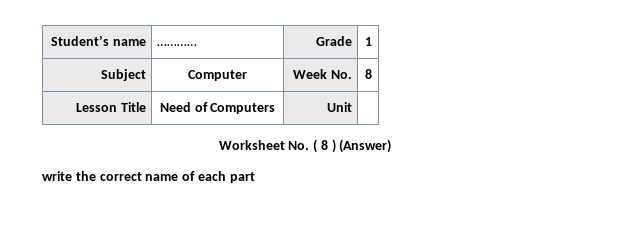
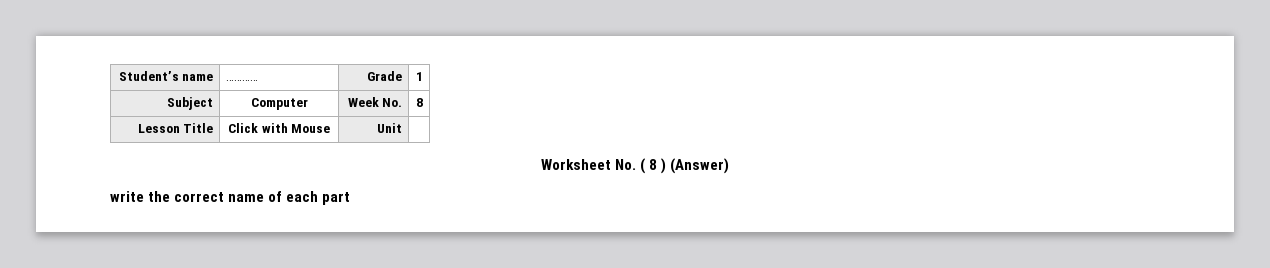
- Lesson Title | Need of Computers | Unit |
+ Lesson Title | Click with Mouse | Unit |

